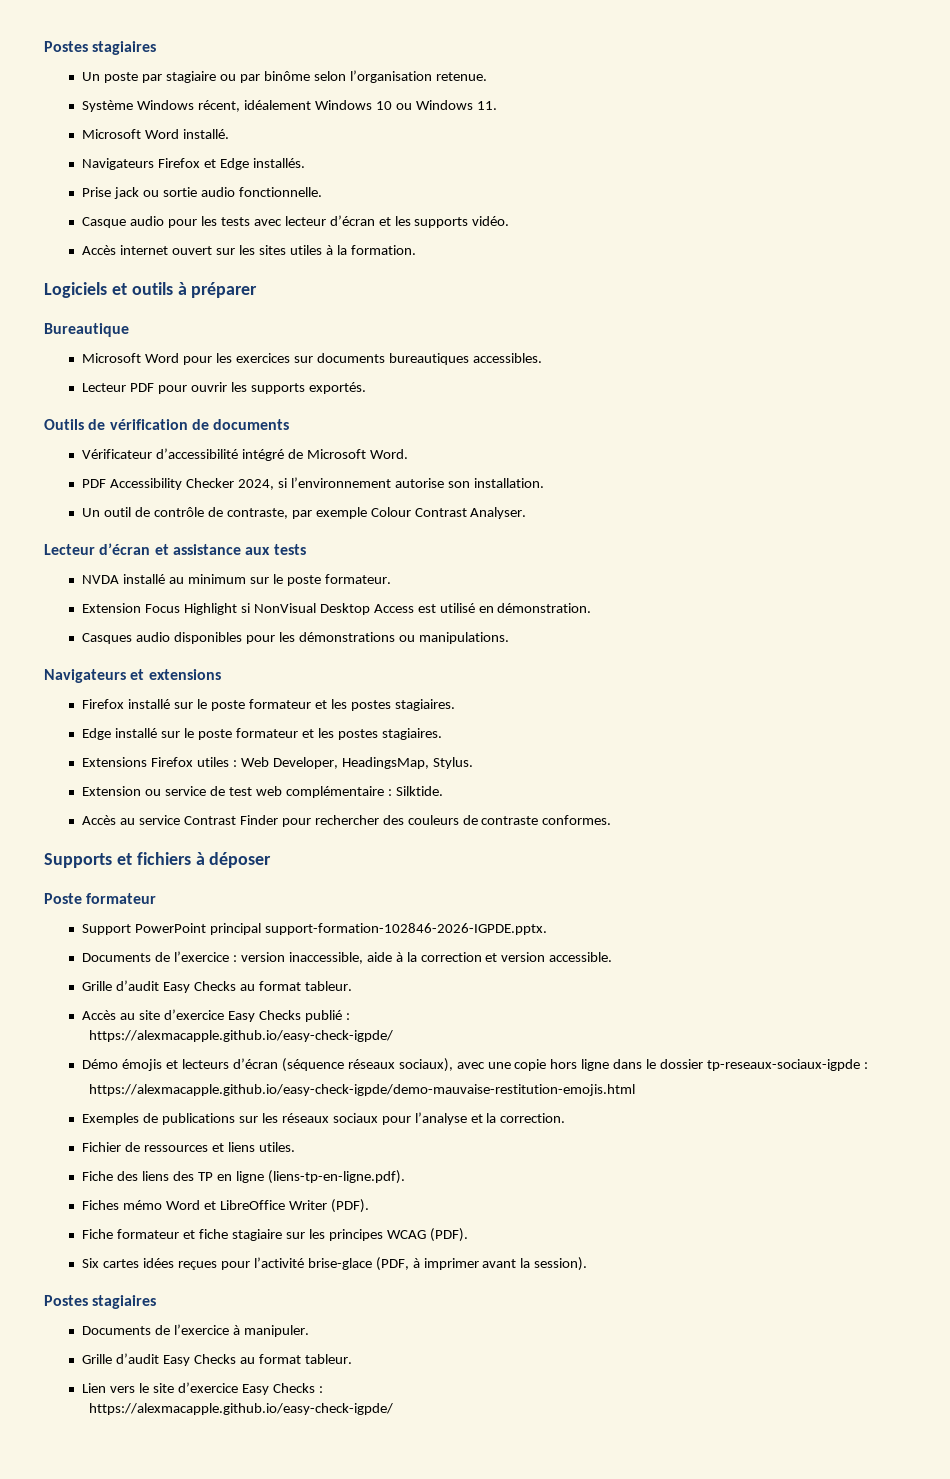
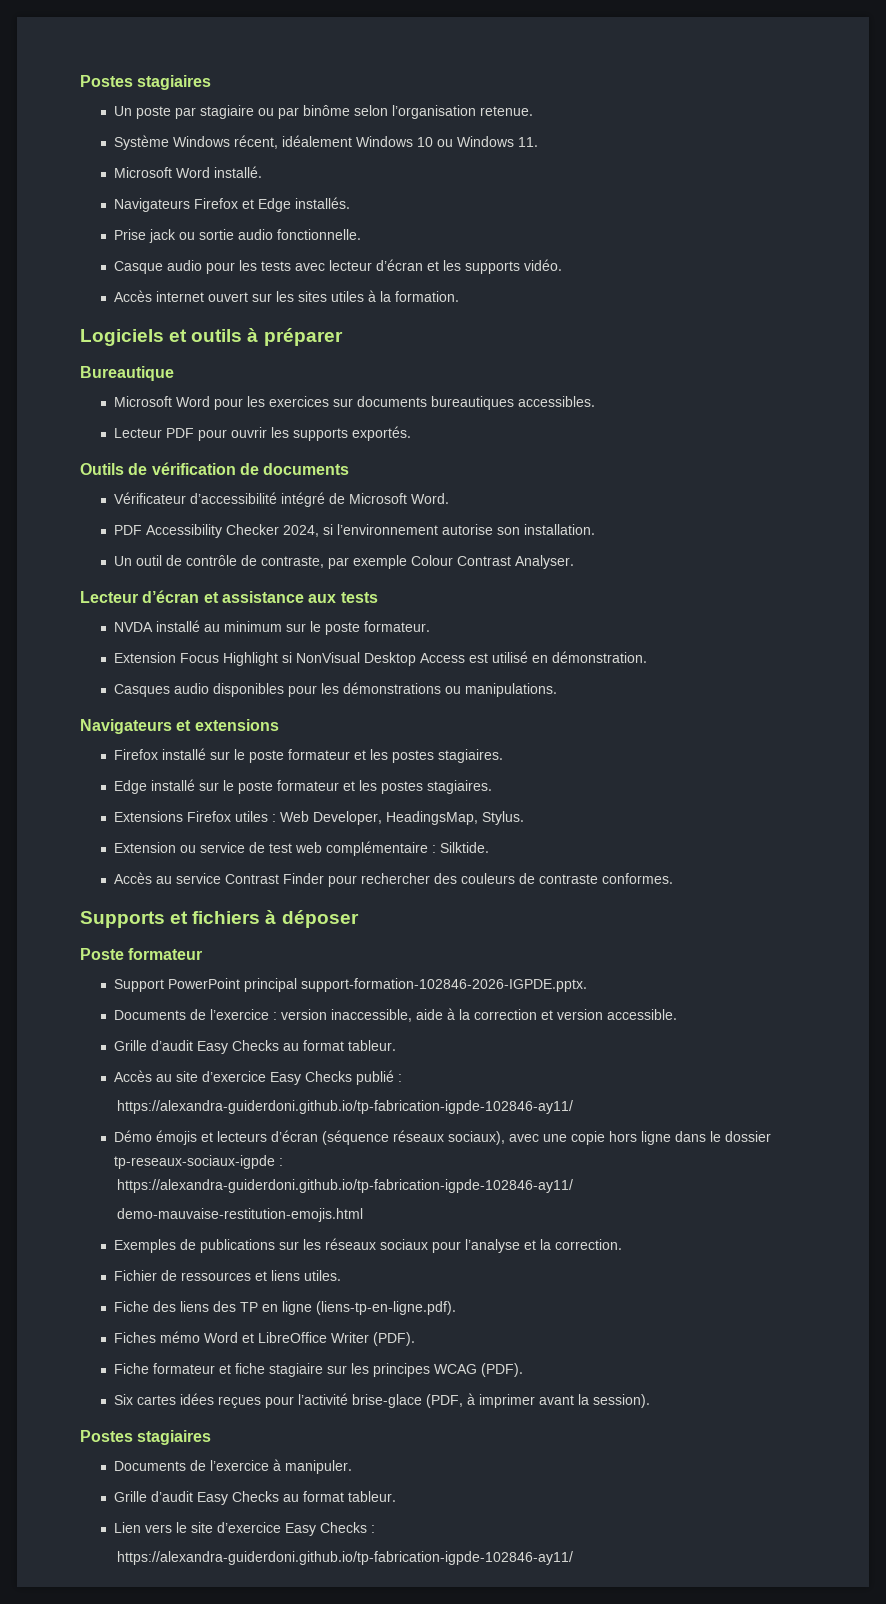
  Accès au site d’exercice Easy Checks publié :
- https://alexmacapple.github.io/easy-check-igpde/
+ https://alexandra-guiderdoni.github.io/tp-fabrication-igpde-102846-ay11/
  Démo émojis et lecteurs d’écran (séquence réseaux sociaux), avec une copie hors ligne dans le dossier tp-reseaux-sociaux-igpde :
- https://alexmacapple.github.io/easy-check-igpde/demo-mauvaise-restitution-emojis.html
+ https://alexandra-guiderdoni.github.io/tp-fabrication-igpde-102846-ay11/
+ demo-mauvaise-restitution-emojis.html
  Lien vers le site d’exercice Easy Checks :
- https://alexmacapple.github.io/easy-check-igpde/
+ https://alexandra-guiderdoni.github.io/tp-fabrication-igpde-102846-ay11/

